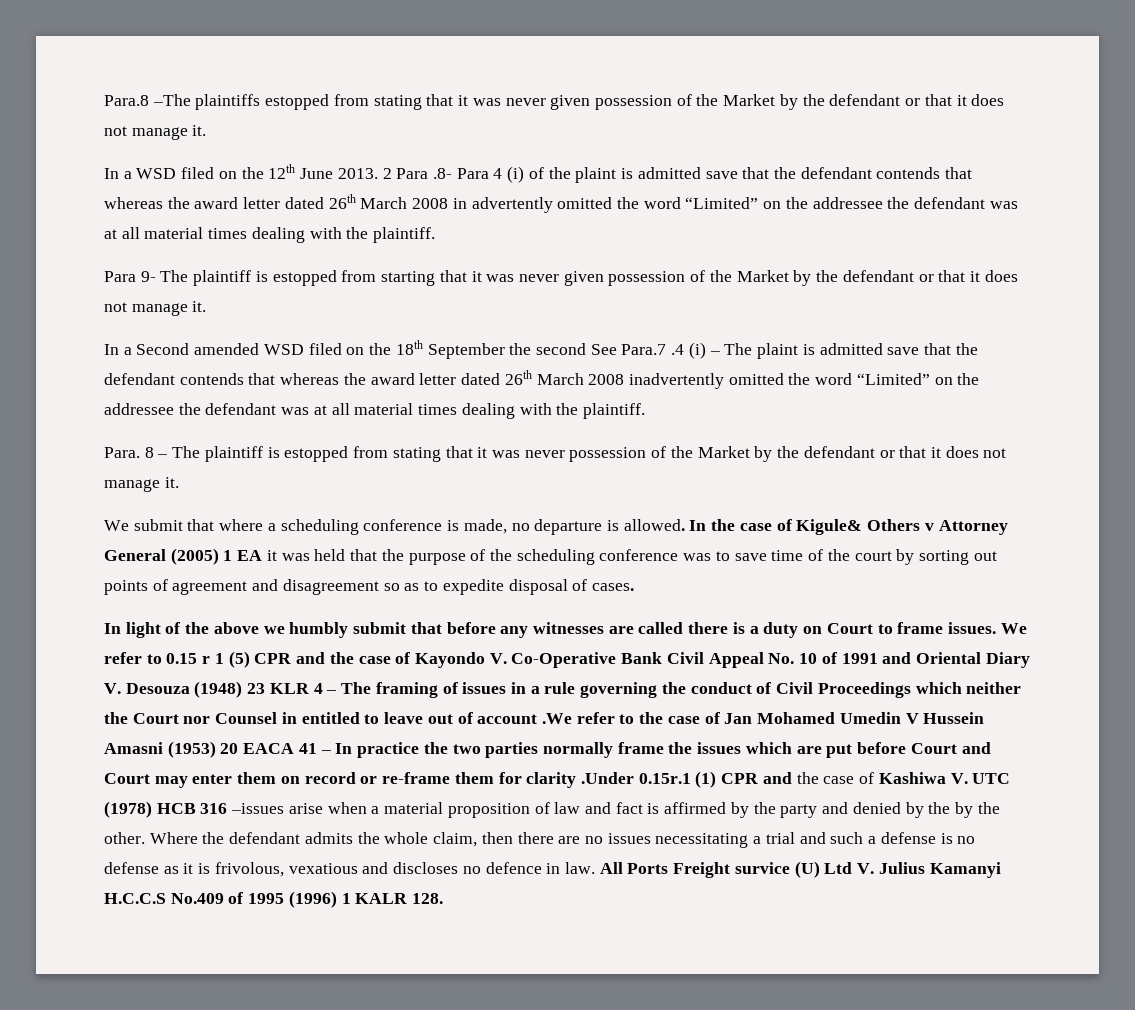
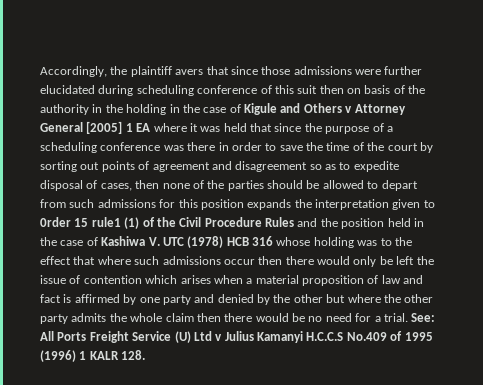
- Para.8 –The plaintiffs estopped from stating that it was never given possession of the Market by the defendant or that it does not manage it.
- In a WSD filed on the 12th June 2013. 2 Para .8- Para 4 (i) of the plaint is admitted save that the defendant contends that whereas the award letter dated 26th March 2008 in advertently omitted the word “Limited” on the addressee the defendant was at all material times dealing with the plaintiff.
- Para 9- The plaintiff is estopped from starting that it was never given possession of the Market by the defendant or that it does not manage it.
- In a Second amended WSD filed on the 18th September the second See Para.7 .4 (i) – The plaint is admitted save that the defendant contends that whereas the award letter dated 26th March 2008 inadvertently omitted the word “Limited” on the addressee the defendant was at all material times dealing with the plaintiff.
- Para. 8 – The plaintiff is estopped from stating that it was never possession of the Market by the defendant or that it does not manage it.
- We submit that where a scheduling conference is made, no departure is allowed. In the case of Kigule& Others v Attorney General (2005) 1 EA it was held that the purpose of the scheduling conference was to save time of the court by sorting out points of agreement and disagreement so as to expedite disposal of cases.
- In light of the above we humbly submit that before any witnesses are called there is a duty on Court to frame issues. We refer to 0.15 r 1 (5) CPR and the case of Kayondo V. Co-Operative Bank Civil Appeal No. 10 of 1991 and Oriental Diary V. Desouza (1948) 23 KLR 4 – The framing of issues in a rule governing the conduct of Civil Proceedings which neither the Court nor Counsel in entitled to leave out of account .We refer to the case of Jan Mohamed Umedin V Hussein Amasni (1953) 20 EACA 41 – In practice the two parties normally frame the issues which are put before Court and Court may enter them on record or re-frame them for clarity .Under 0.15r.1 (1) CPR and the case of Kashiwa V. UTC (1978) HCB 316 –issues arise when a material proposition of law and fact is affirmed by the party and denied by the by the other. Where the defendant admits the whole claim, then there are no issues necessitating a trial and such a defense is no defense as it is frivolous, vexatious and discloses no defence in law.
+ Accordingly, the plaintiff avers that since those admissions were further elucidated during scheduling conference of this suit then on basis of the authority in the holding in the case of Kigule and Others v Attorney General [2005] 1 EA where it was held that since the purpose of a scheduling conference was there in order to save the time of the court by sorting out points of agreement and disagreement so as to expedite disposal of cases, then none of the parties should be allowed to depart from such admissions for this position expands the interpretation given to 0rder 15 rule1 (1) of the Civil Procedure Rules and the position held in the case of Kashiwa V. UTC (1978) HCB 316 whose holding was to the effect that where such admissions occur then there would only be left the issue of contention which arises when a material proposition of law and fact is affirmed by one party and denied by the other but where the other party admits the whole claim then there would be no need for a trial. See:
- All Ports Freight survice (U) Ltd V. Julius Kamanyi H.C.C.S No.409 of 1995 (1996) 1 KALR 128.
+ All Ports Freight Service (U) Ltd v Julius Kamanyi H.C.C.S No.409 of 1995 (1996) 1 KALR 128.

